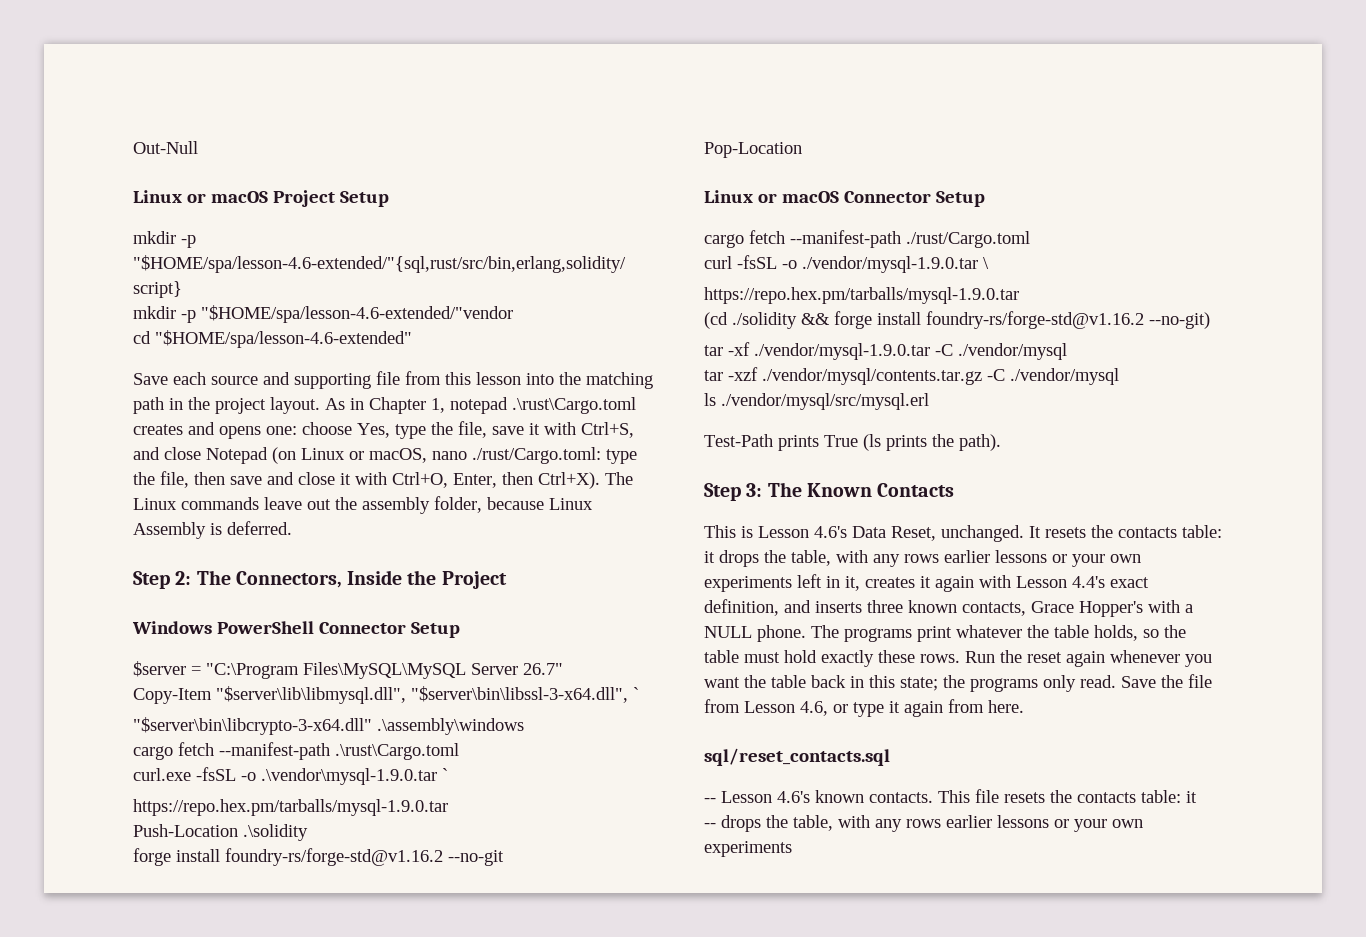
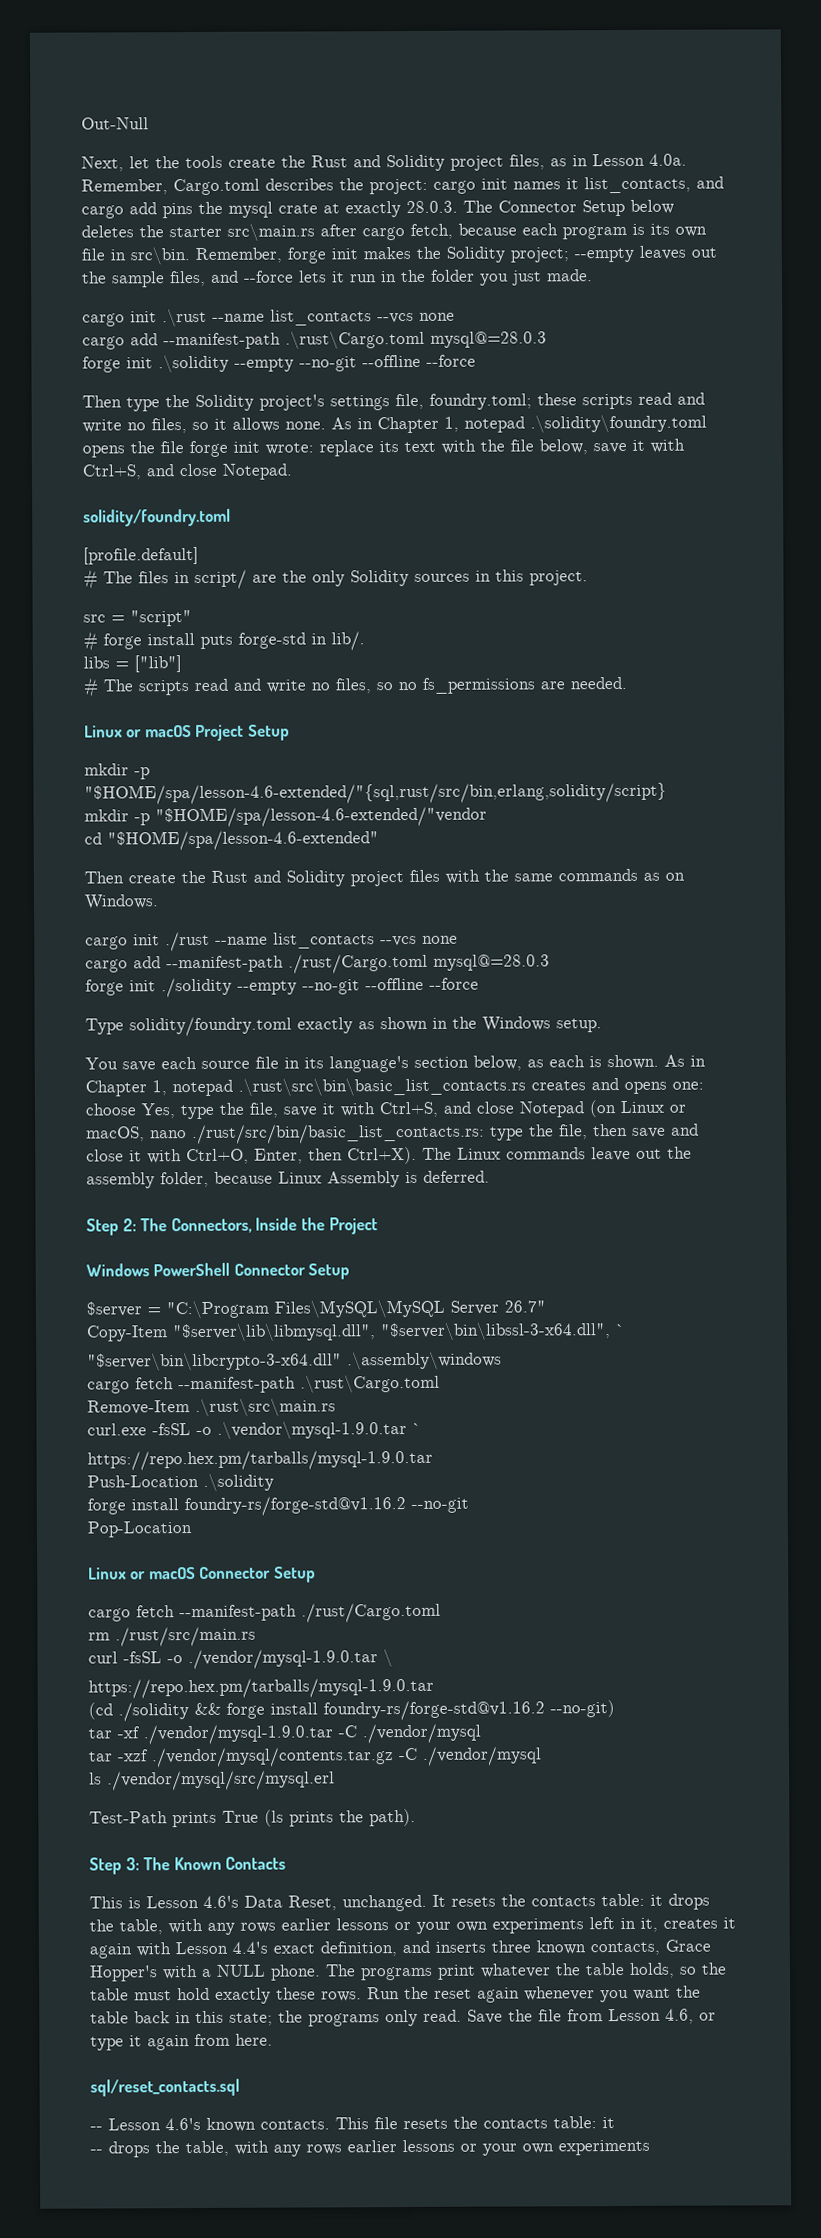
+ Next, let the tools create the Rust and Solidity project files, as in Lesson 4.0a. Remember, Cargo.toml describes the project: cargo init names it list_contacts, and cargo add pins the mysql crate at exactly 28.0.3. The Connector Setup below deletes the starter src\main.rs after cargo fetch, because each program is its own file in src\bin. Remember, forge init makes the Solidity project; --empty leaves out the sample files, and --force lets it run in the folder you just made.
+ cargo init .\rust --name list_contacts --vcs none
+ cargo add --manifest-path .\rust\Cargo.toml mysql@=28.0.3
+ forge init .\solidity --empty --no-git --offline --force
+ Then type the Solidity project's settings file, foundry.toml; these scripts read and write no files, so it allows none. As in Chapter 1, notepad .\solidity\foundry.toml opens the file forge init wrote: replace its text with the file below, save it with Ctrl+S, and close Notepad.
+ solidity/foundry.toml
+ [profile.default]
+ # The files in script/ are the only Solidity sources in this project.
+ src = "script"
+ # forge install puts forge-std in lib/.
+ libs = ["lib"]
+ # The scripts read and write no files, so no fs_permissions are needed.
- Save each source and supporting file from this lesson into the matching path in the project layout. As in Chapter 1, notepad .\rust\Cargo.toml creates and opens one: choose Yes, type the file, save it with Ctrl+S, and close Notepad (on Linux or macOS, nano ./rust/Cargo.toml: type the file, then save and close it with Ctrl+O, Enter, then Ctrl+X).
+ Then create the Rust and Solidity project files with the same commands as on Windows.
+ cargo init ./rust --name list_contacts --vcs none
+ cargo add --manifest-path ./rust/Cargo.toml mysql@=28.0.3
+ forge init ./solidity --empty --no-git --offline --force
+ Type solidity/foundry.toml exactly as shown in the Windows setup.
+ You save each source file in its language's section below, as each is shown. As in Chapter 1, notepad .\rust\src\bin\basic_list_contacts.rs creates and opens one: choose Yes, type the file, save it with Ctrl+S, and close Notepad (on Linux or macOS, nano ./rust/src/bin/basic_list_contacts.rs: type the file, then save and close it with Ctrl+O, Enter, then Ctrl+X).
+ Remove-Item .\rust\src\main.rs
+ rm ./rust/src/main.rs

